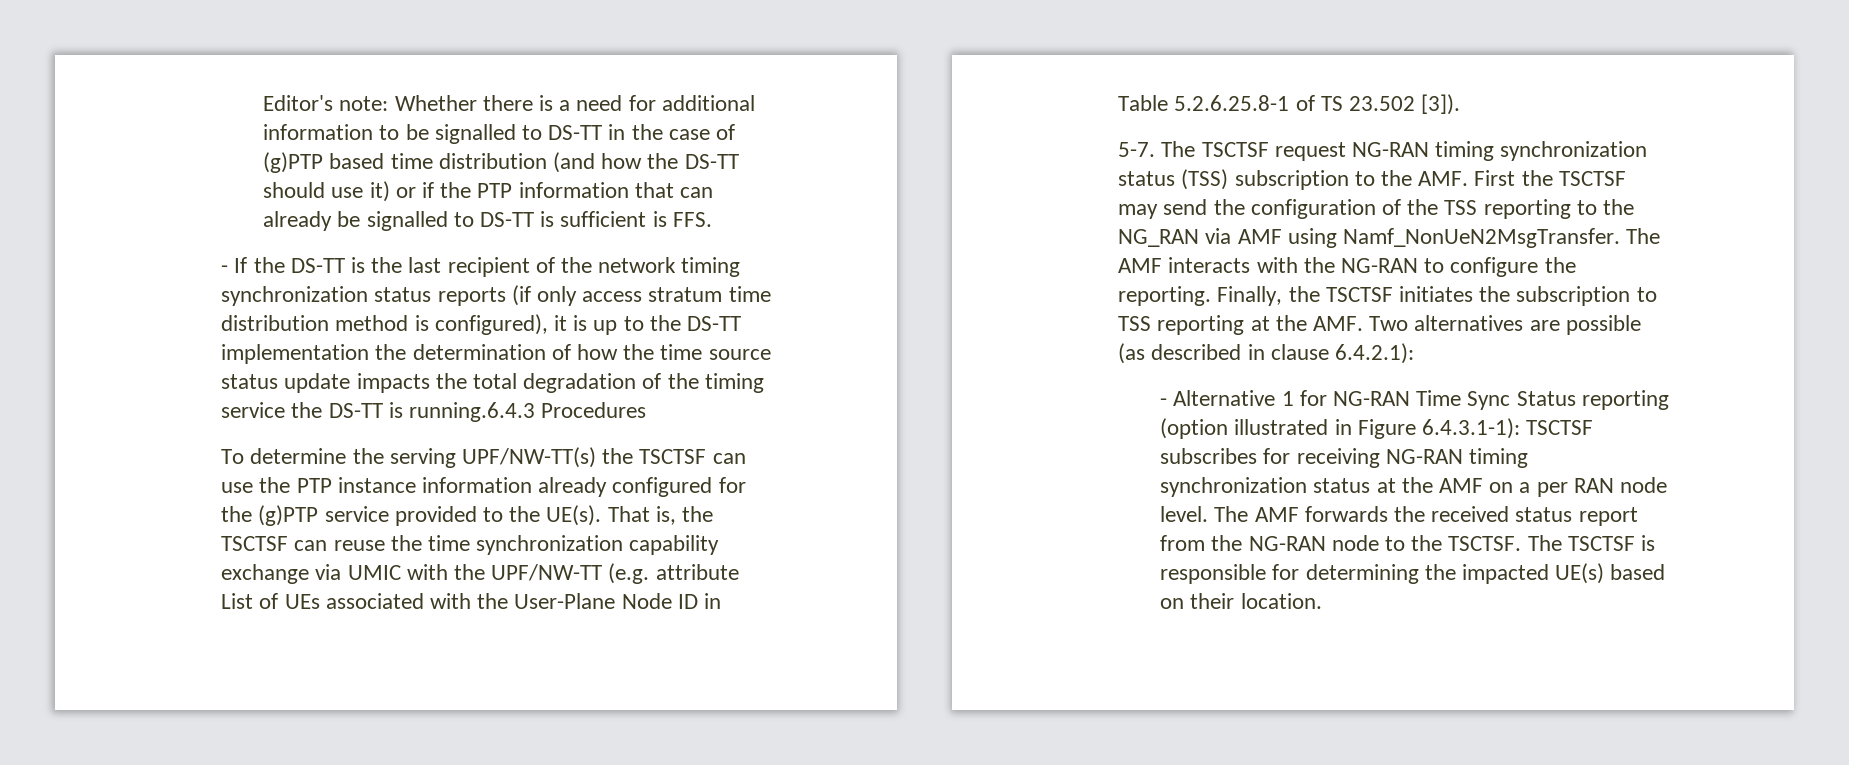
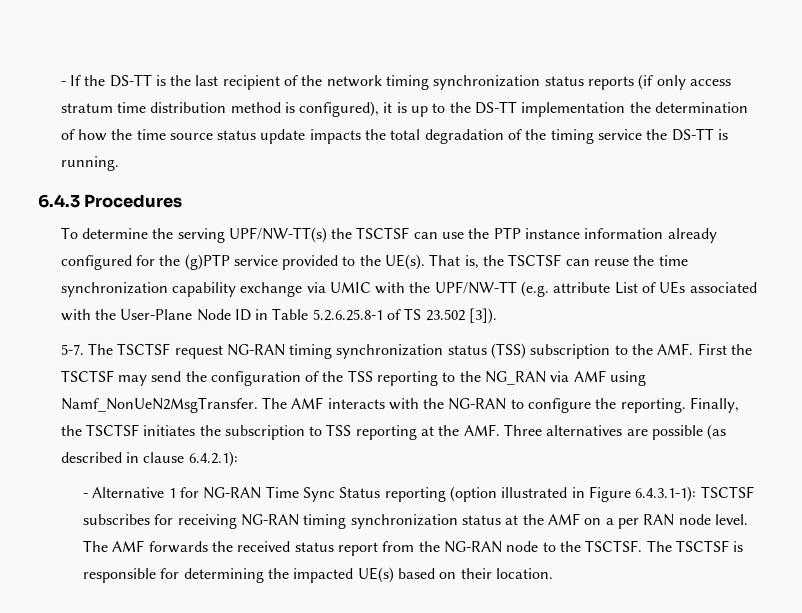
- Editor's note: Whether there is a need for additional information to be signalled to DS-TT in the case of (g)PTP based time distribution (and how the DS-TT should use it) or if the PTP information that can already be signalled to DS-TT is sufficient is FFS.
- - If the DS-TT is the last recipient of the network timing synchronization status reports (if only access stratum time distribution method is configured), it is up to the DS-TT implementation the determination of how the time source status update impacts the total degradation of the timing service the DS-TT is running.6.4.3 Procedures
+ - If the DS-TT is the last recipient of the network timing synchronization status reports (if only access stratum time distribution method is configured), it is up to the DS-TT implementation the determination of how the time source status update impacts the total degradation of the timing service the DS-TT is running.
+ 6.4.3 Procedures
- Finally, the TSCTSF initiates the subscription to TSS reporting at the AMF. Two alternatives are possible (as described in clause 6.4.2.1):
+ Finally, the TSCTSF initiates the subscription to TSS reporting at the AMF. Three alternatives are possible (as described in clause 6.4.2.1):

